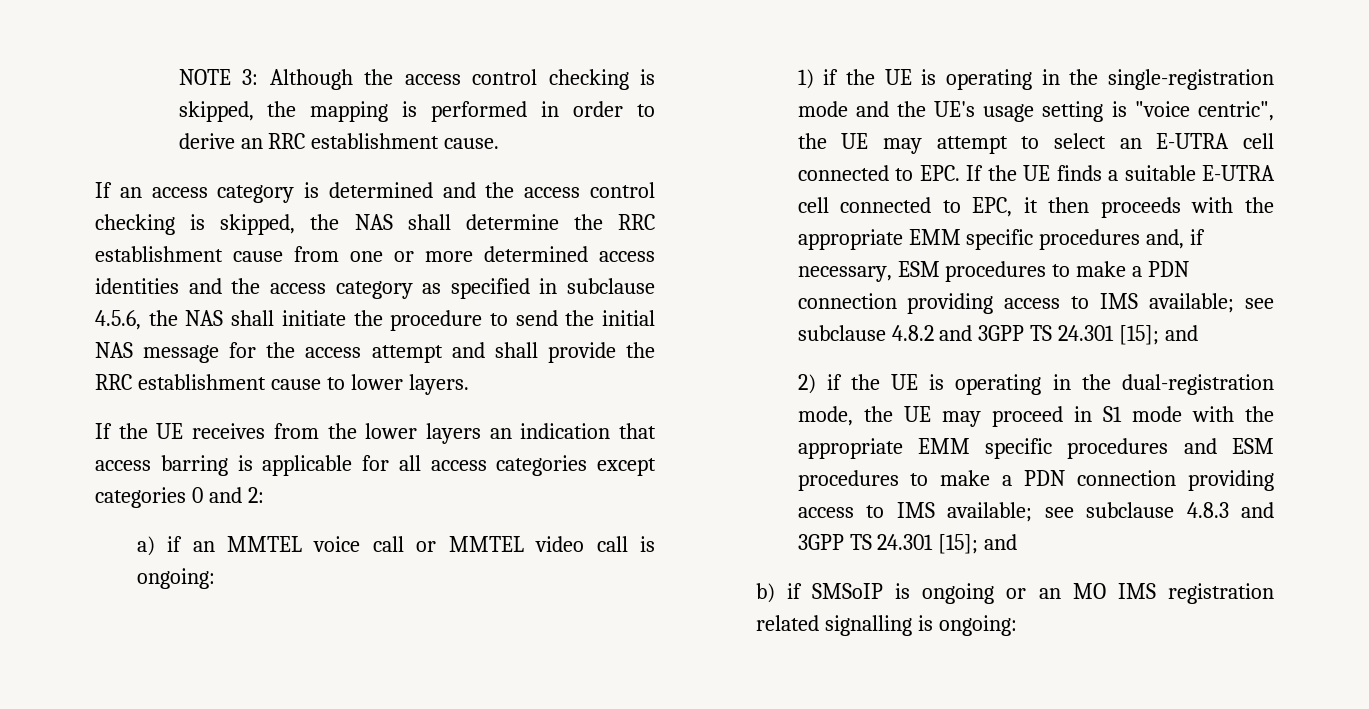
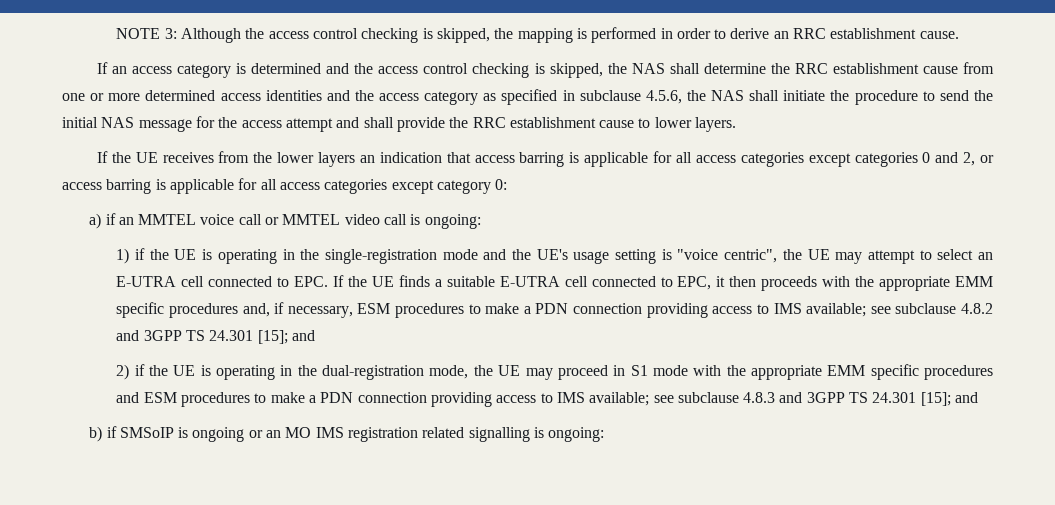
- If the UE receives from the lower layers an indication that access barring is applicable for all access categories except categories 0 and 2:
+ If the UE receives from the lower layers an indication that access barring is applicable for all access categories except categories 0 and 2, or access barring is applicable for all access categories except category 0:

